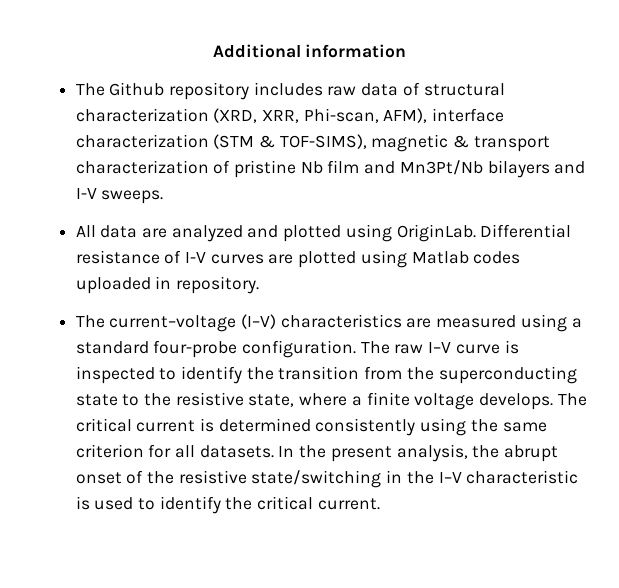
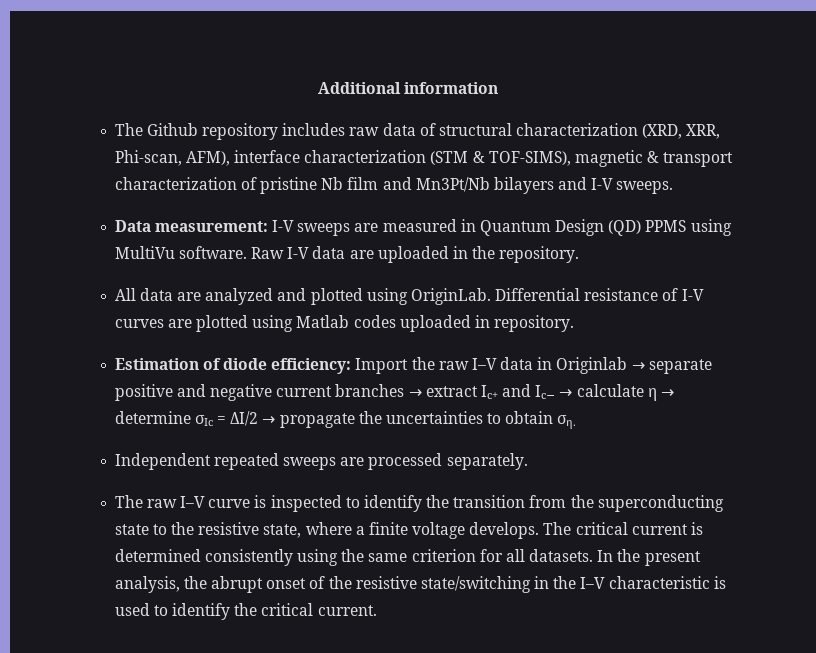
+ Data measurement: I-V sweeps are measured in Quantum Design (QD) PPMS using MultiVu software. Raw I-V data are uploaded in the repository.
- The current–voltage (I–V) characteristics are measured using a standard four-probe configuration. The raw I–V curve is inspected to identify the transition from the superconducting state to the resistive state, where a finite voltage develops.
+ Estimation of diode efficiency: Import the raw I–V data in Originlab → separate positive and negative current branches → extract Ic+ and Ic− → calculate η → determine σIc = ΔI/2 → propagate the uncertainties to obtain ση.
+ Independent repeated sweeps are processed separately.
+ The raw I–V curve is inspected to identify the transition from the superconducting state to the resistive state, where a finite voltage develops.

